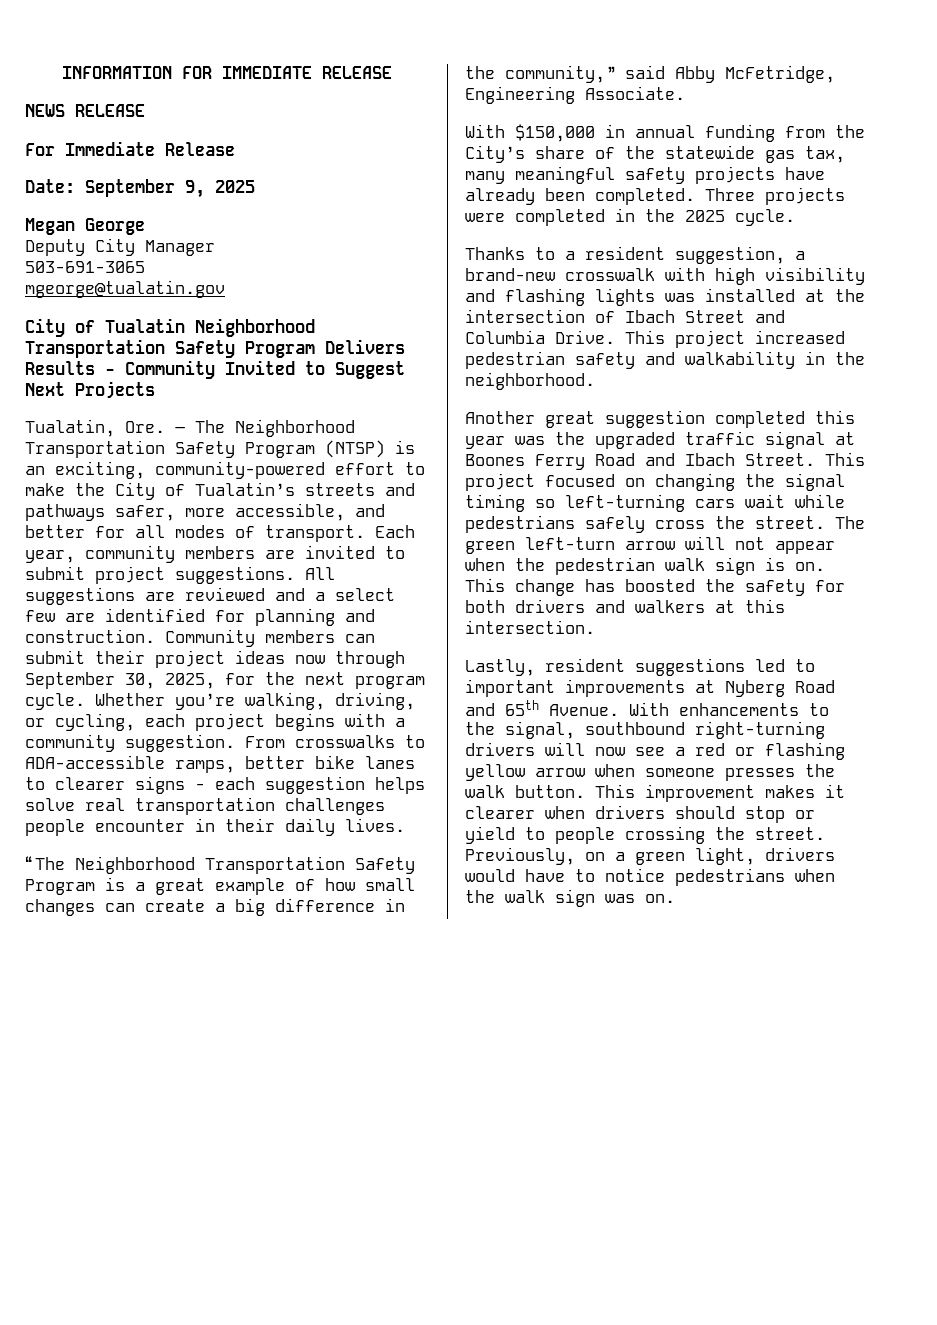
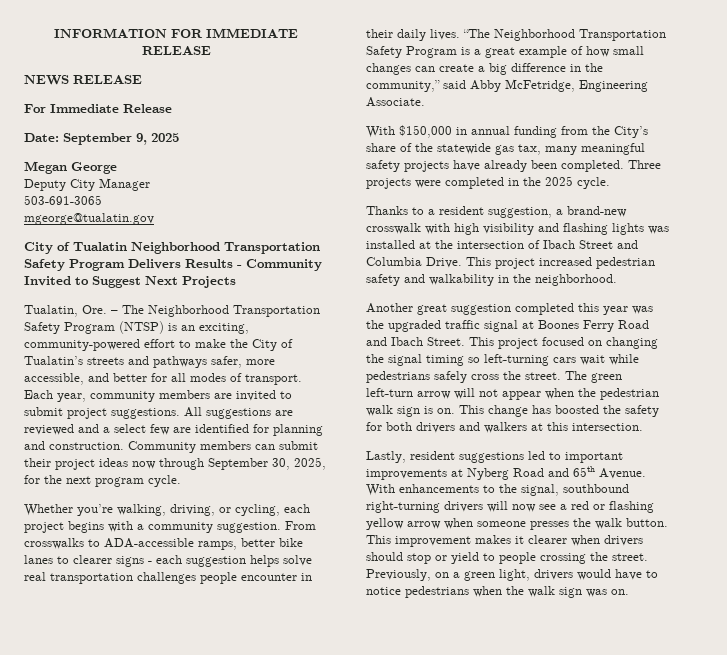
- Community members can submit their project ideas now through September 30, 2025, for the next program cycle. Whether you’re walking, driving, or cycling, each project begins with a community suggestion.
+ Community members can submit their project ideas now through September 30, 2025, for the next program cycle.
+ Whether you’re walking, driving, or cycling, each project begins with a community suggestion.
- From crosswalks to ADA-accessible ramps, better bike lanes to clearer signs - each suggestion helps solve real transportation challenges people encounter in their daily lives.
- “The Neighborhood Transportation Safety Program is a great example of how small changes can create a big difference in the community,” said Abby McFetridge, Engineering Associate.
+ From crosswalks to ADA-accessible ramps, better bike lanes to clearer signs - each suggestion helps solve real transportation challenges people encounter in their daily lives. “The Neighborhood Transportation Safety Program is a great example of how small changes can create a big difference in the community,” said Abby McFetridge, Engineering Associate.

